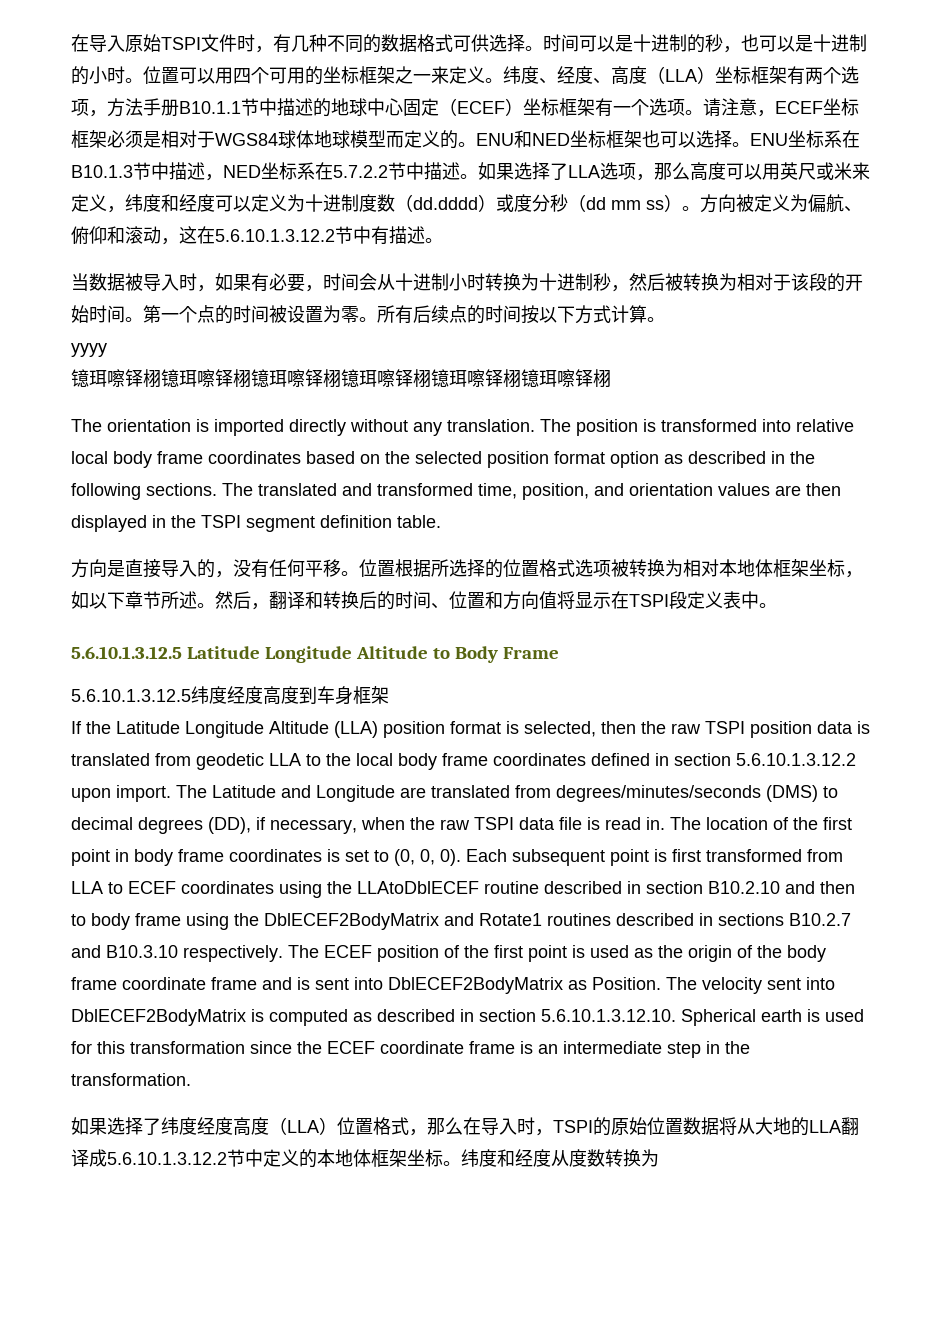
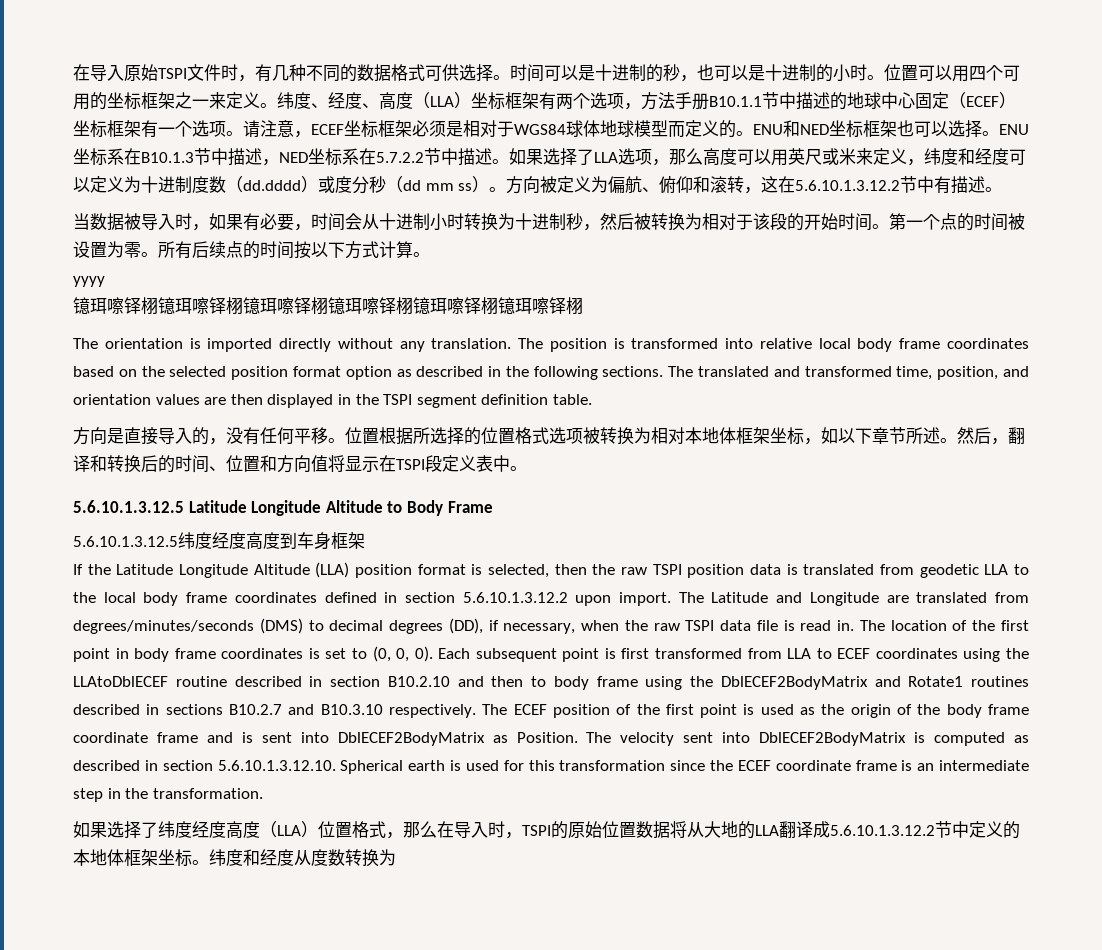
- 方向被定义为偏航、俯仰和滚动，这在5.6.10.1.3.12.2节中有描述。
+ 方向被定义为偏航、俯仰和滚转，这在5.6.10.1.3.12.2节中有描述。

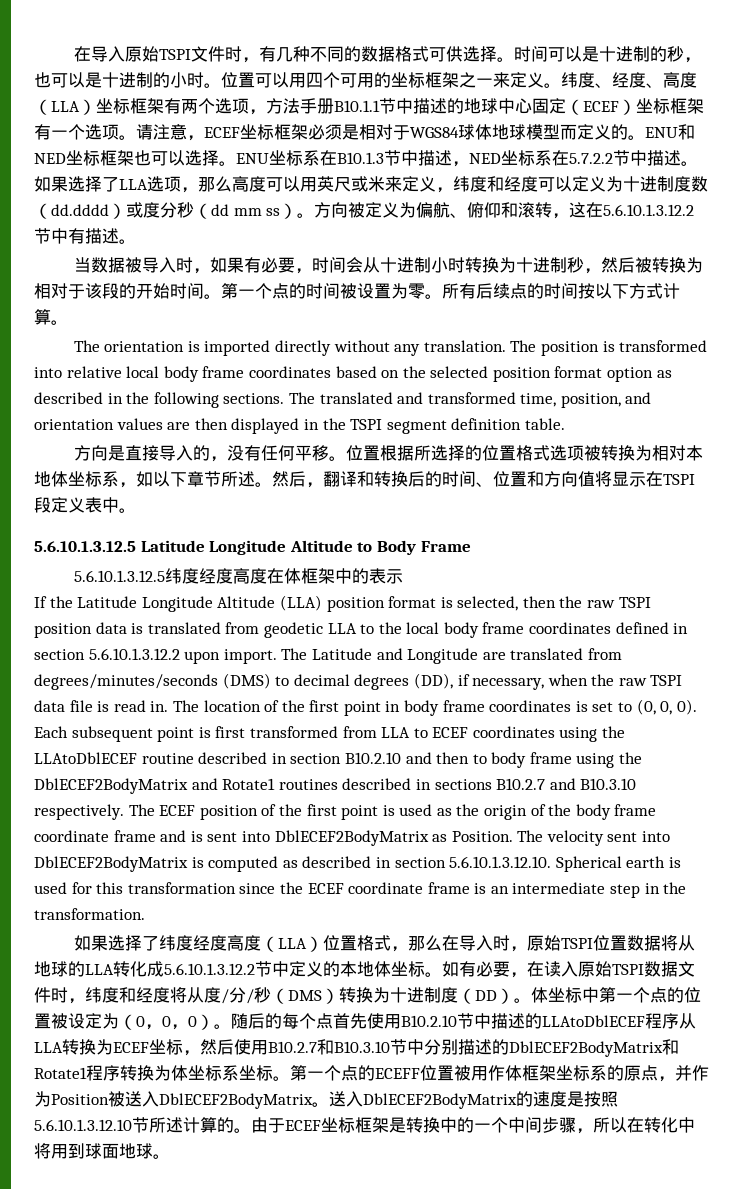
- yyyy
- 镱珥嚓铎栩镱珥嚓铎栩镱珥嚓铎栩镱珥嚓铎栩镱珥嚓铎栩镱珥嚓铎栩
- 位置根据所选择的位置格式选项被转换为相对本地体框架坐标，如以下章节所述。
+ 位置根据所选择的位置格式选项被转换为相对本地体坐标系，如以下章节所述。
- 5.6.10.1.3.12.5纬度经度高度到车身框架
+ 5.6.10.1.3.12.5纬度经度高度在体框架中的表示
- 如果选择了纬度经度高度（LLA）位置格式，那么在导入时，TSPI的原始位置数据将从大地的LLA翻译成5.6.10.1.3.12.2节中定义的本地体框架坐标。纬度和经度从度数转换为
+ 如果选择了纬度经度高度（LLA）位置格式，那么在导入时，原始TSPI位置数据将从地球的LLA转化成5.6.10.1.3.12.2节中定义的本地体坐标。如有必要，在读入原始TSPI数据文件时，纬度和经度将从度/分/秒（DMS）转换为十进制度（DD）。体坐标中第一个点的位置被设定为（0，0，0）。随后的每个点首先使用B10.2.10节中描述的LLAtoDblECEF程序从LLA转换为ECEF坐标，然后使用B10.2.7和B10.3.10节中分别描述的DblECEF2BodyMatrix和Rotate1程序转换为体坐标系坐标。第一个点的ECEFF位置被用作体框架坐标系的原点，并作为Position被送入DblECEF2BodyMatrix。送入DblECEF2BodyMatrix的速度是按照5.6.10.1.3.12.10节所述计算的。由于ECEF坐标框架是转换中的一个中间步骤，所以在转化中将用到球面地球。

